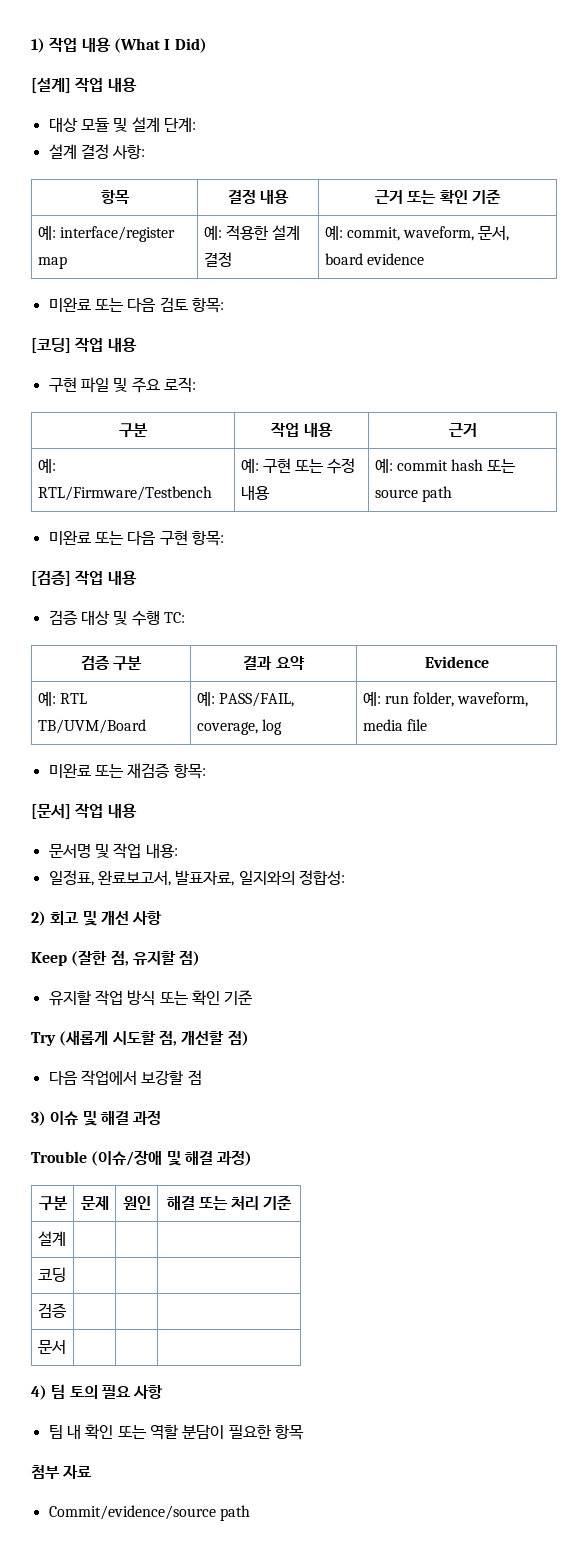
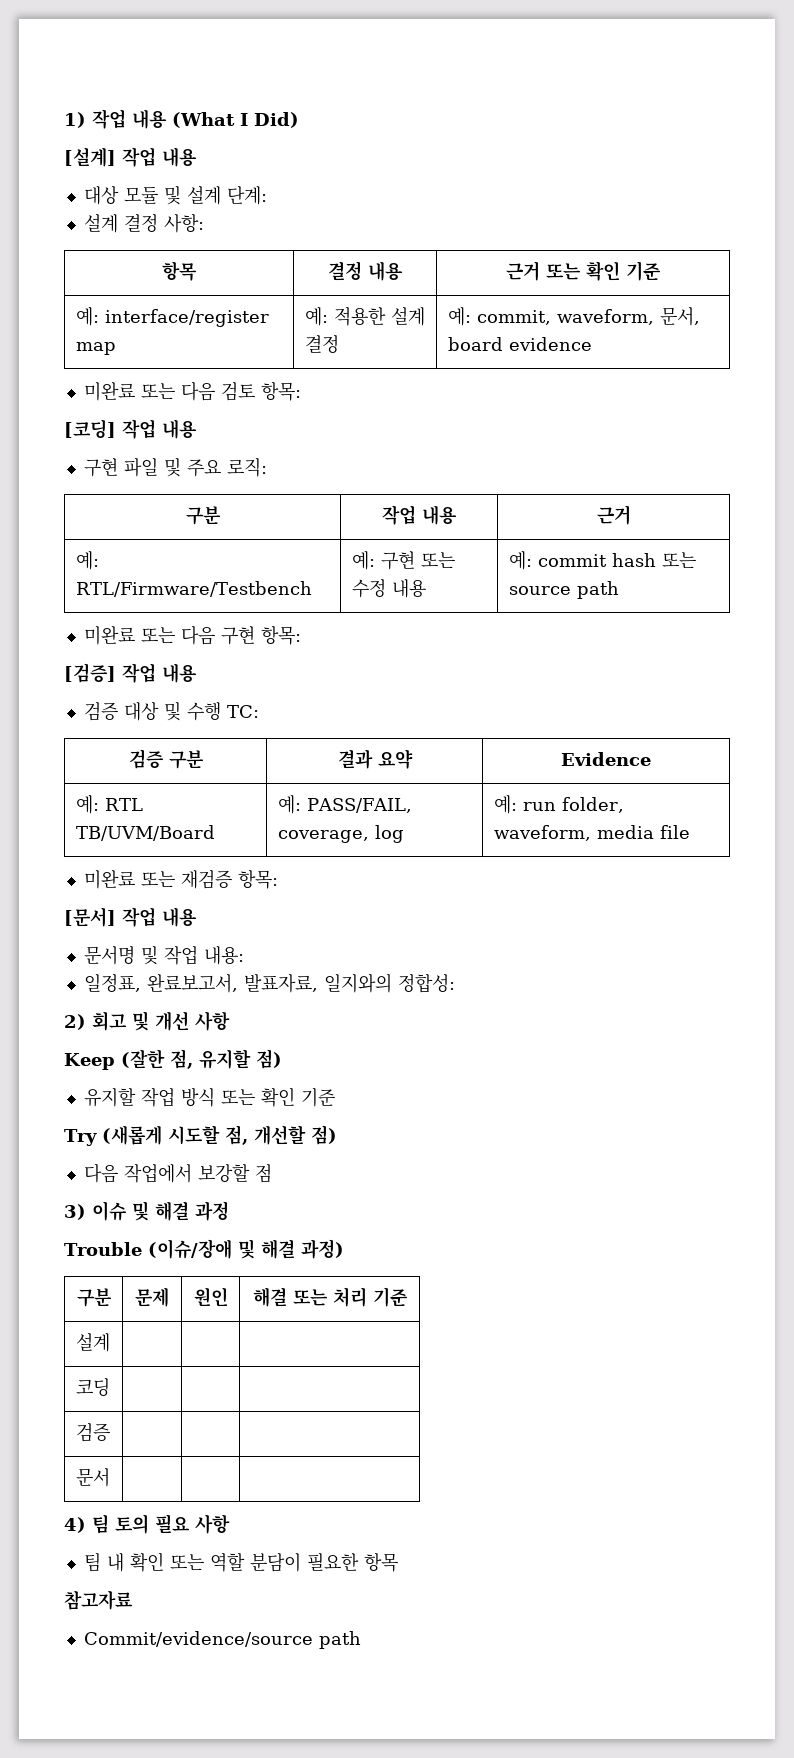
- 첨부 자료
+ 참고자료

